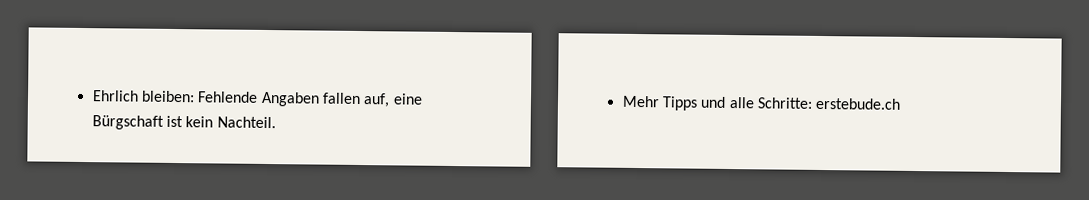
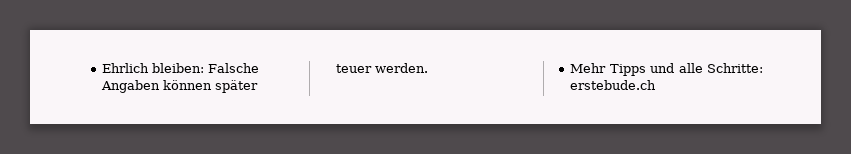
- Ehrlich bleiben: Fehlende Angaben fallen auf, eine Bürgschaft ist kein Nachteil.
+ Ehrlich bleiben: Falsche Angaben können später teuer werden.

